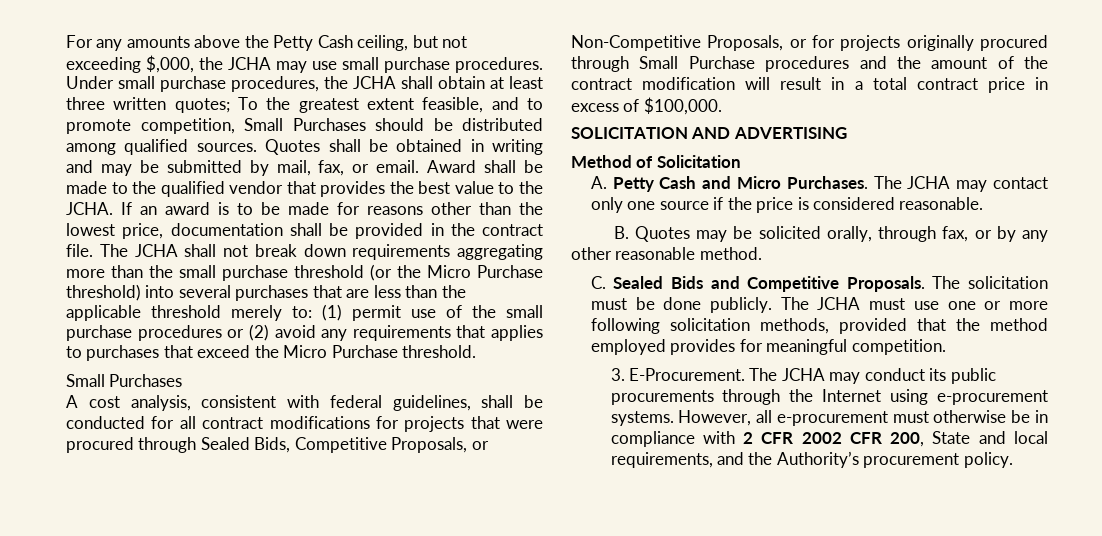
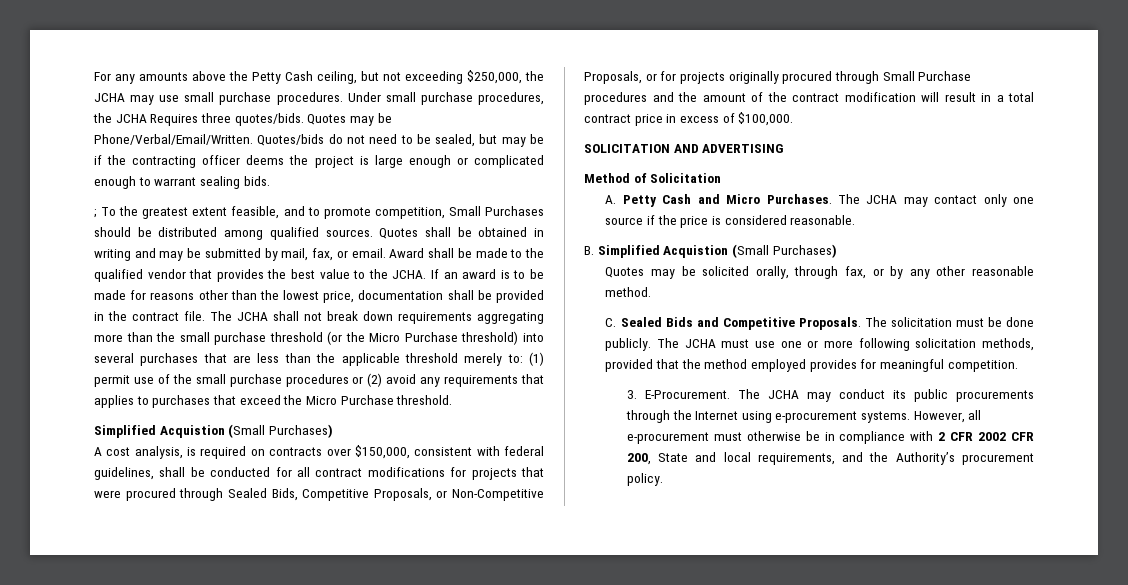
- For any amounts above the Petty Cash ceiling, but not exceeding $,000, the JCHA may use small purchase procedures.
+ For any amounts above the Petty Cash ceiling, but not exceeding $250,000, the JCHA may use small purchase procedures.
- Under small purchase procedures, the JCHA shall obtain at least three written quotes; To the greatest extent feasible, and to promote competition, Small Purchases should be distributed among qualified sources.
+ Under small purchase procedures, the JCHA Requires three quotes/bids. Quotes may be Phone/Verbal/Email/Written. Quotes/bids do not need to be sealed, but may be if the contracting officer deems the project is large enough or complicated enough to warrant sealing bids.
+ ; To the greatest extent feasible, and to promote competition, Small Purchases should be distributed among qualified sources.
  The JCHA shall not break down requirements aggregating more than the small purchase threshold (or the Micro Purchase threshold) into several purchases that are less than the applicable threshold merely to: (1) permit use of the small purchase procedures or (2) avoid any requirements that applies to purchases that exceed the Micro Purchase threshold.
- Small Purchases
+ Simplified Acquistion (Small Purchases)
- A cost analysis, consistent with federal guidelines, shall be conducted for all contract modifications for projects that were procured through Sealed Bids, Competitive Proposals, or Non-Competitive Proposals, or for projects originally procured through Small Purchase procedures and the amount of the contract modification will result in a total contract price in excess of $100,000.
+ A cost analysis, is required on contracts over $150,000, consistent with federal guidelines, shall be conducted for all contract modifications for projects that were procured through Sealed Bids, Competitive Proposals, or Non-Competitive Proposals, or for projects originally procured through Small Purchase procedures and the amount of the contract modification will result in a total contract price in excess of $100,000.
- B. Quotes may be solicited orally, through fax, or by any other reasonable method.
+ B. Simplified Acquistion (Small Purchases)
+ Quotes may be solicited orally, through fax, or by any other reasonable method.

